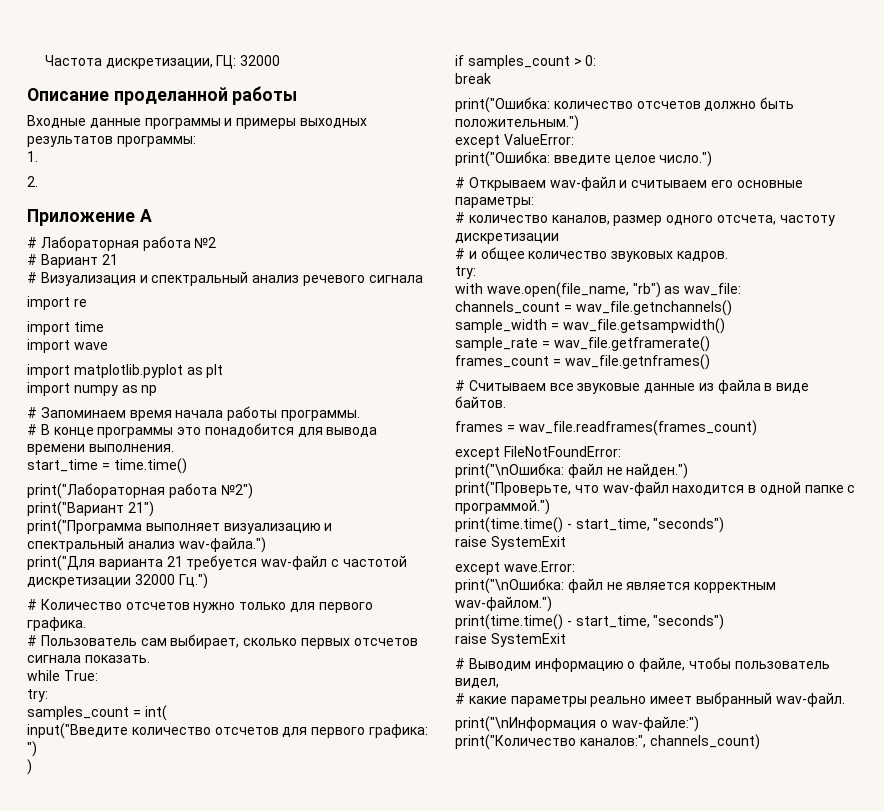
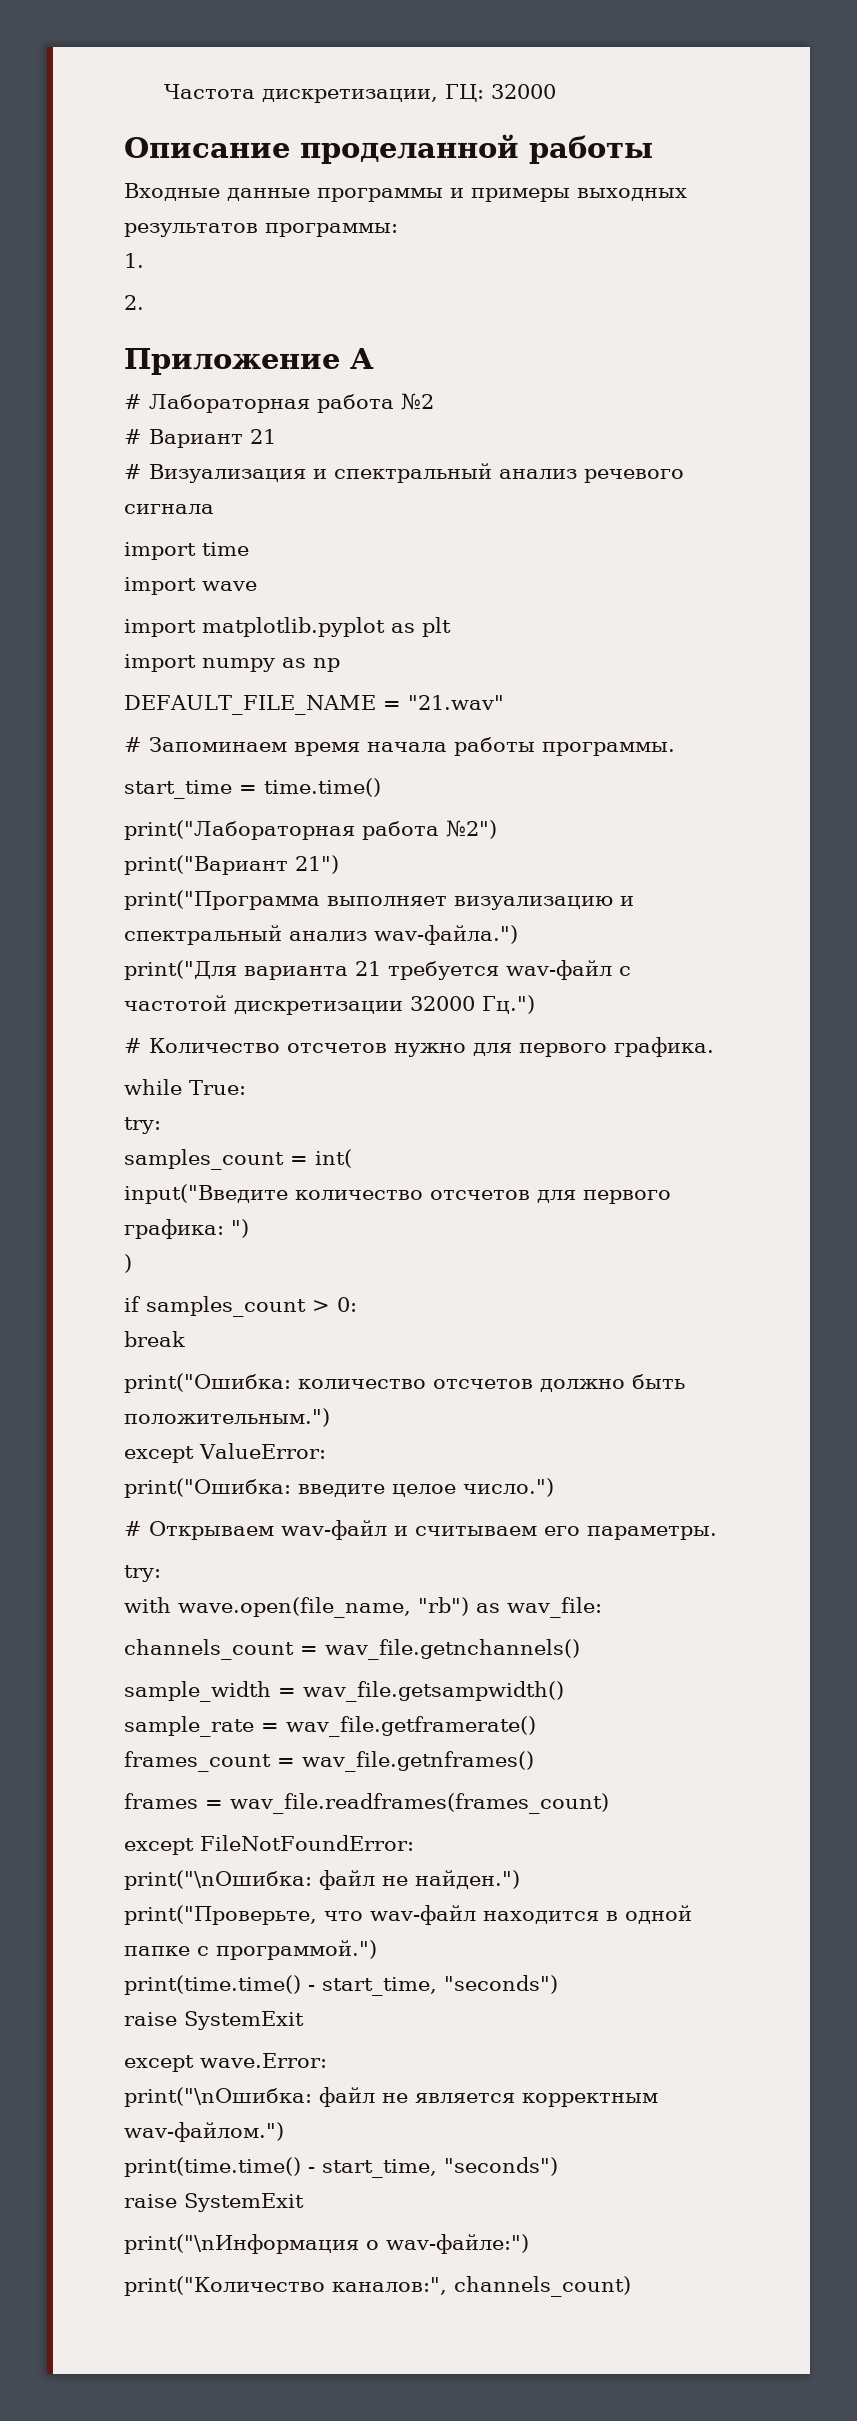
- import re
+ DEFAULT_FILE_NAME = "21.wav"
- # В конце программы это понадобится для вывода времени выполнения.
- # Количество отсчетов нужно только для первого графика.
+ # Количество отсчетов нужно для первого графика.
- # Пользователь сам выбирает, сколько первых отсчетов сигнала показать.
- # Открываем wav-файл и считываем его основные параметры:
- # количество каналов, размер одного отсчета, частоту дискретизации
- # и общее количество звуковых кадров.
+ # Открываем wav-файл и считываем его параметры.
- # Считываем все звуковые данные из файла в виде байтов.
- # Выводим информацию о файле, чтобы пользователь видел,
- # какие параметры реально имеет выбранный wav-файл.

